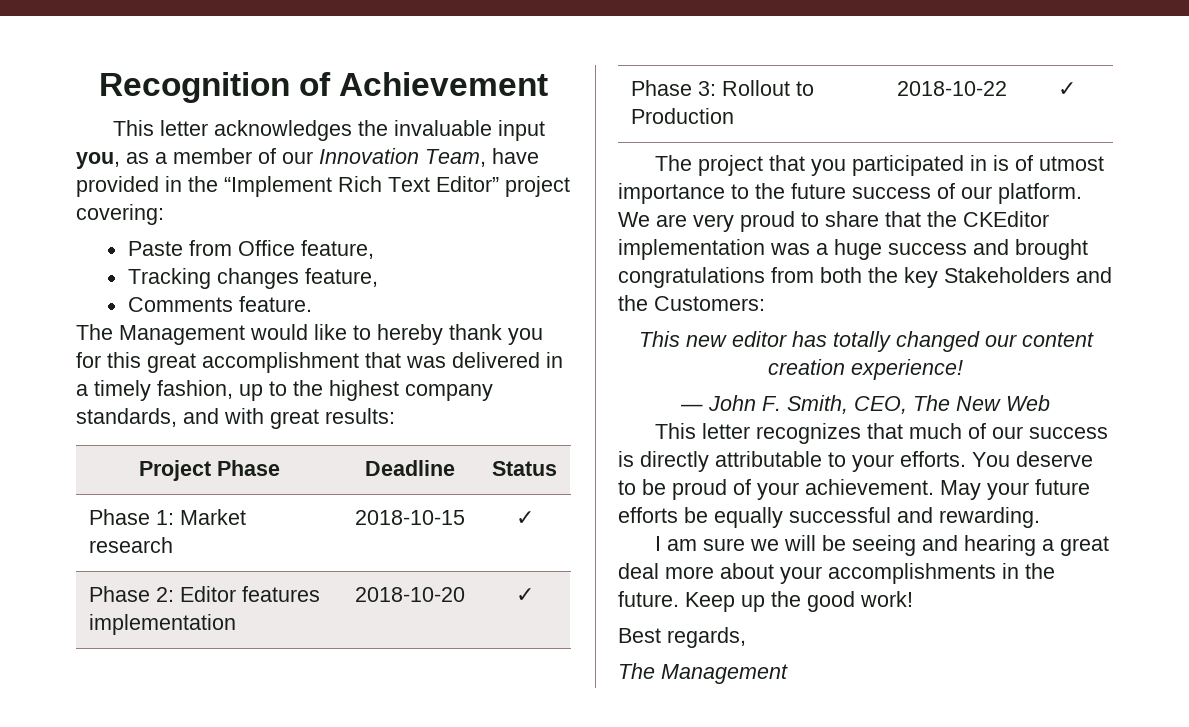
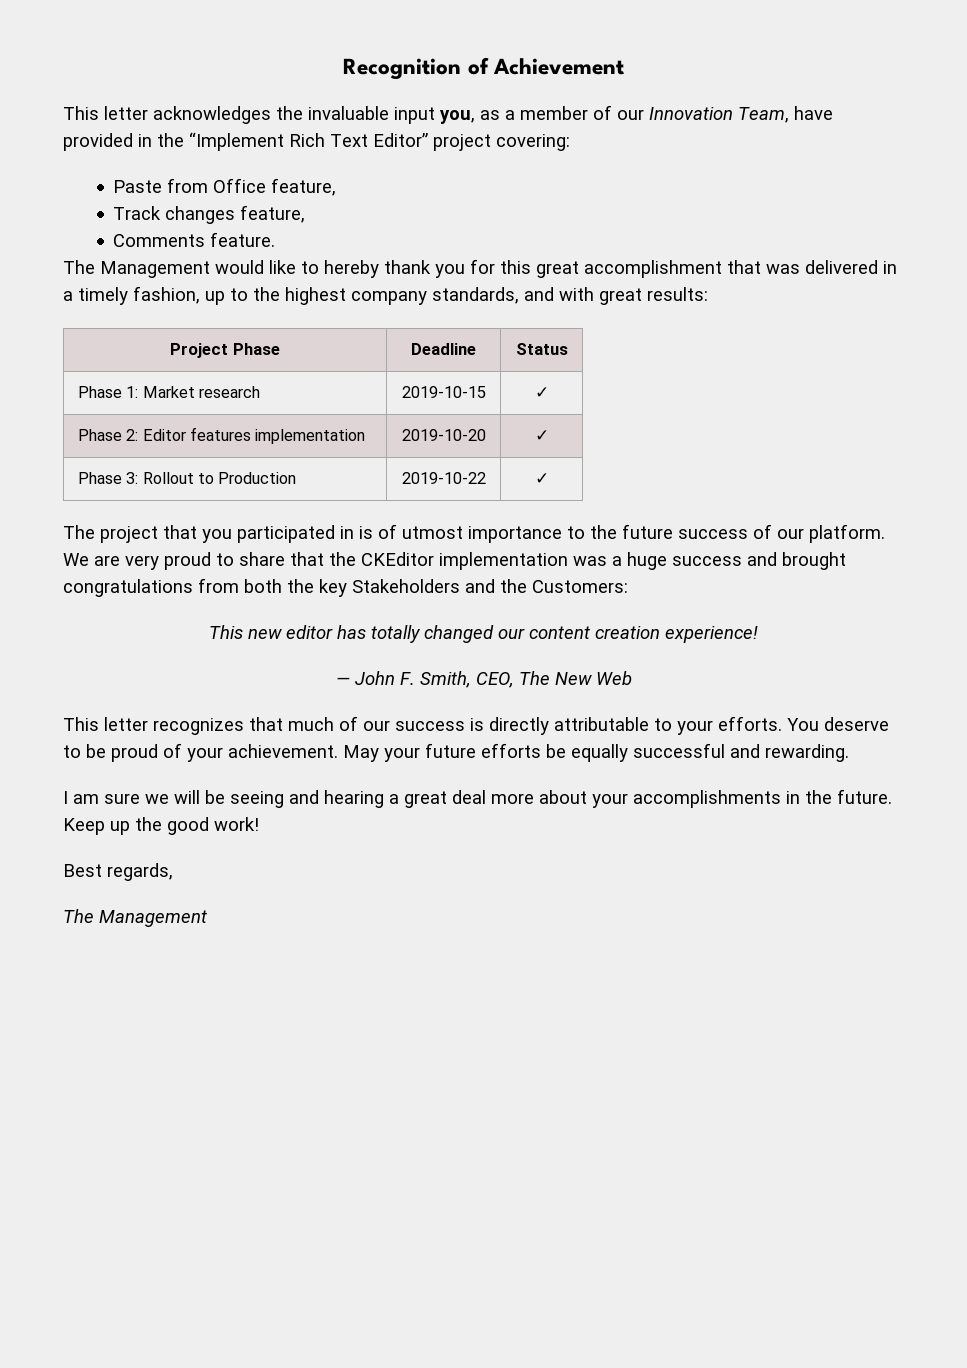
- Tracking changes feature,
+ Track changes feature,
- Phase 1: Market research | 2018-10-15 | ✓
+ Phase 1: Market research | 2019-10-15 | ✓
- Phase 2: Editor features implementation | 2018-10-20 | ✓
+ Phase 2: Editor features implementation | 2019-10-20 | ✓
- Phase 3: Rollout to Production | 2018-10-22 | ✓
+ Phase 3: Rollout to Production | 2019-10-22 | ✓

